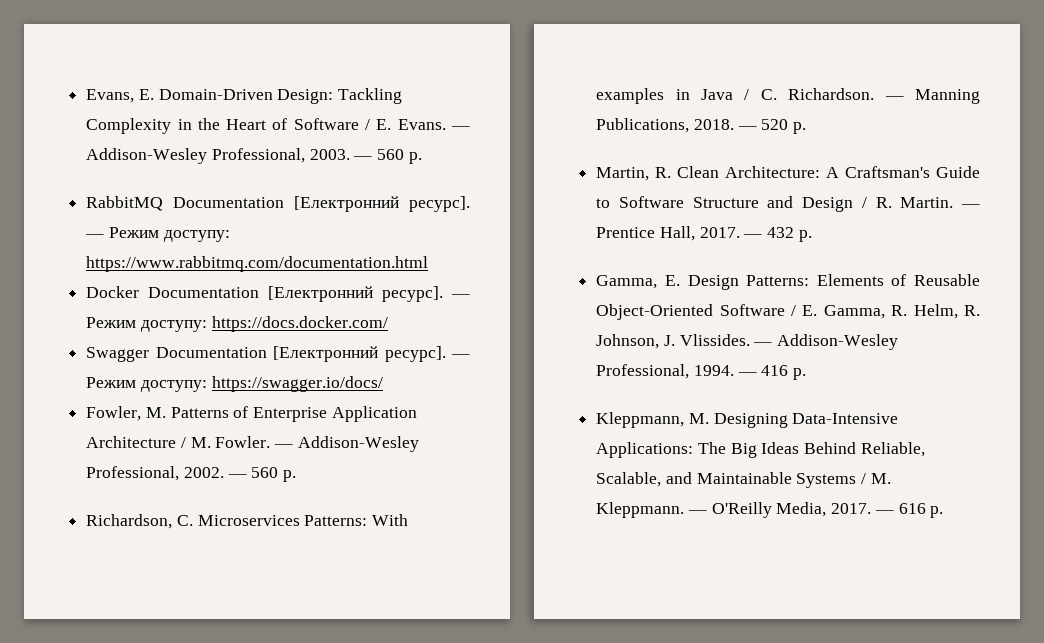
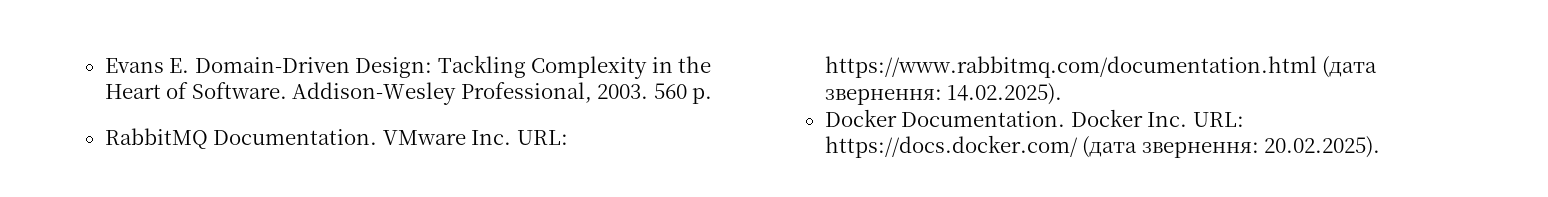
- Evans, E. Domain-Driven Design: Tackling Complexity in the Heart of Software / E. Evans. — Addison-Wesley Professional, 2003. — 560 p.
+ Evans E. Domain-Driven Design: Tackling Complexity in the Heart of Software. Addison-Wesley Professional, 2003. 560 p.
- RabbitMQ Documentation [Електронний ресурс]. — Режим доступу: https://www.rabbitmq.com/documentation.html
- Docker Documentation [Електронний ресурс]. — Режим доступу: https://docs.docker.com/
- Swagger Documentation [Електронний ресурс]. — Режим доступу: https://swagger.io/docs/
- Fowler, M. Patterns of Enterprise Application Architecture / M. Fowler. — Addison-Wesley Professional, 2002. — 560 p.
- Richardson, C. Microservices Patterns: With examples in Java / C. Richardson. — Manning Publications, 2018. — 520 p.
- Martin, R. Clean Architecture: A Craftsman's Guide to Software Structure and Design / R. Martin. — Prentice Hall, 2017. — 432 p.
- Gamma, E. Design Patterns: Elements of Reusable Object-Oriented Software / E. Gamma, R. Helm, R. Johnson, J. Vlissides. — Addison-Wesley Professional, 1994. — 416 p.
- Kleppmann, M. Designing Data-Intensive Applications: The Big Ideas Behind Reliable, Scalable, and Maintainable Systems / M. Kleppmann. — O'Reilly Media, 2017. — 616 p.
+ RabbitMQ Documentation. VMware Inc. URL: https://www.rabbitmq.com/documentation.html (дата звернення: 14.02.2025).
+ Docker Documentation. Docker Inc. URL: https://docs.docker.com/ (дата звернення: 20.02.2025).

